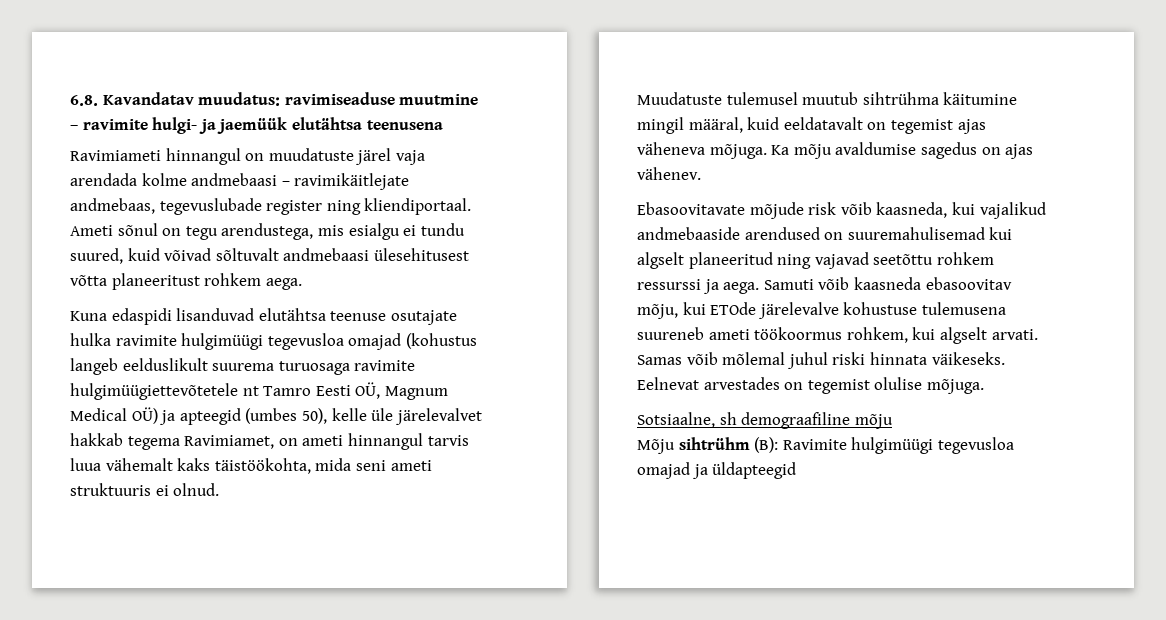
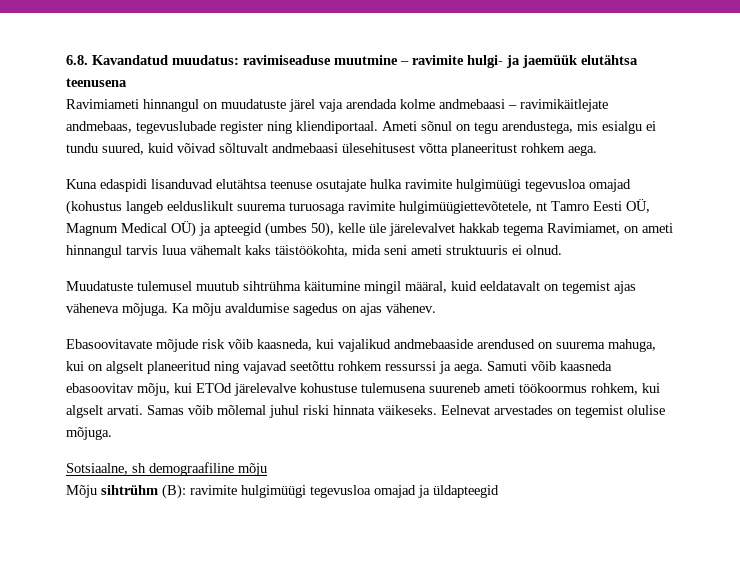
- 6.8. Kavandatav muudatus: ravimiseaduse muutmine – ravimite hulgi- ja jaemüük elutähtsa teenusena
+ 6.8. Kavandatud muudatus: ravimiseaduse muutmine – ravimite hulgi- ja jaemüük elutähtsa teenusena
- Kuna edaspidi lisanduvad elutähtsa teenuse osutajate hulka ravimite hulgimüügi tegevusloa omajad (kohustus langeb eelduslikult suurema turuosaga ravimite hulgimüügiettevõtetele nt Tamro Eesti OÜ, Magnum Medical OÜ) ja apteegid (umbes 50), kelle üle järelevalvet hakkab tegema Ravimiamet, on ameti hinnangul tarvis luua vähemalt kaks täistöökohta, mida seni ameti struktuuris ei olnud.
+ Kuna edaspidi lisanduvad elutähtsa teenuse osutajate hulka ravimite hulgimüügi tegevusloa omajad (kohustus langeb eelduslikult suurema turuosaga ravimite hulgimüügiettevõtetele, nt Tamro Eesti OÜ, Magnum Medical OÜ) ja apteegid (umbes 50), kelle üle järelevalvet hakkab tegema Ravimiamet, on ameti hinnangul tarvis luua vähemalt kaks täistöökohta, mida seni ameti struktuuris ei olnud.
- Ebasoovitavate mõjude risk võib kaasneda, kui vajalikud andmebaaside arendused on suuremahulisemad kui algselt planeeritud ning vajavad seetõttu rohkem ressurssi ja aega.
+ Ebasoovitavate mõjude risk võib kaasneda, kui vajalikud andmebaaside arendused on suurema mahuga, kui on algselt planeeritud ning vajavad seetõttu rohkem ressurssi ja aega.
- Samuti võib kaasneda ebasoovitav mõju, kui ETOde järelevalve kohustuse tulemusena suureneb ameti töökoormus rohkem, kui algselt arvati.
+ Samuti võib kaasneda ebasoovitav mõju, kui ETOd järelevalve kohustuse tulemusena suureneb ameti töökoormus rohkem, kui algselt arvati.
- Mõju sihtrühm (B): Ravimite hulgimüügi tegevusloa omajad ja üldapteegid
+ Mõju sihtrühm (B): ravimite hulgimüügi tegevusloa omajad ja üldapteegid

